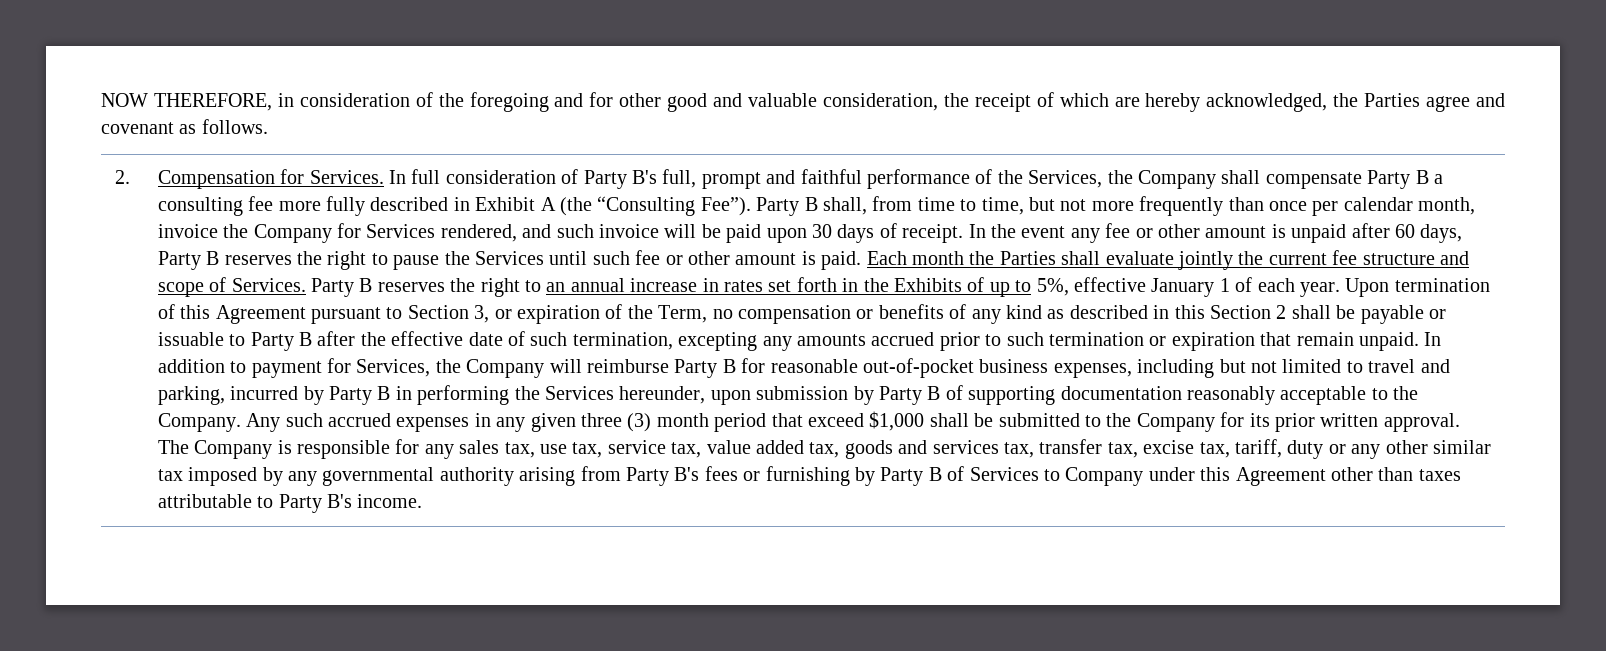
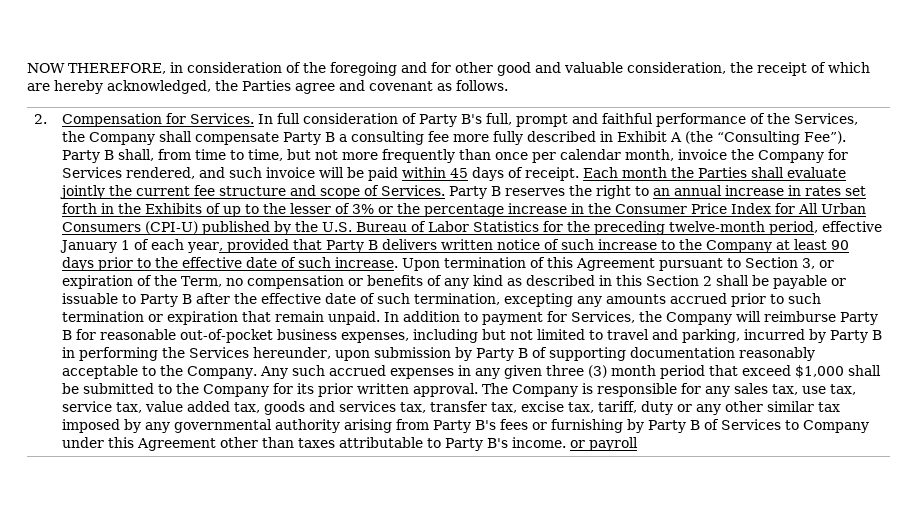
- Party B shall, from time to time, but not more frequently than once per calendar month, invoice the Company for Services rendered, and such invoice will be paid upon 30 days of receipt.
+ Party B shall, from time to time, but not more frequently than once per calendar month, invoice the Company for Services rendered, and such invoice will be paid within 45 days of receipt.
- In the event any fee or other amount is unpaid after 60 days, Party B reserves the right to pause the Services until such fee or other amount is paid.
- Party B reserves the right to an annual increase in rates set forth in the Exhibits of up to 5%, effective January 1 of each year.
+ Party B reserves the right to an annual increase in rates set forth in the Exhibits of up to the lesser of 3% or the percentage increase in the Consumer Price Index for All Urban Consumers (CPI-U) published by the U.S. Bureau of Labor Statistics for the preceding twelve-month period, effective January 1 of each year, provided that Party B delivers written notice of such increase to the Company at least 90 days prior to the effective date of such increase.
- The Company is responsible for any sales tax, use tax, service tax, value added tax, goods and services tax, transfer tax, excise tax, tariff, duty or any other similar tax imposed by any governmental authority arising from Party B's fees or furnishing by Party B of Services to Company under this Agreement other than taxes attributable to Party B's income.
+ The Company is responsible for any sales tax, use tax, service tax, value added tax, goods and services tax, transfer tax, excise tax, tariff, duty or any other similar tax imposed by any governmental authority arising from Party B's fees or furnishing by Party B of Services to Company under this Agreement other than taxes attributable to Party B's income. or payroll

